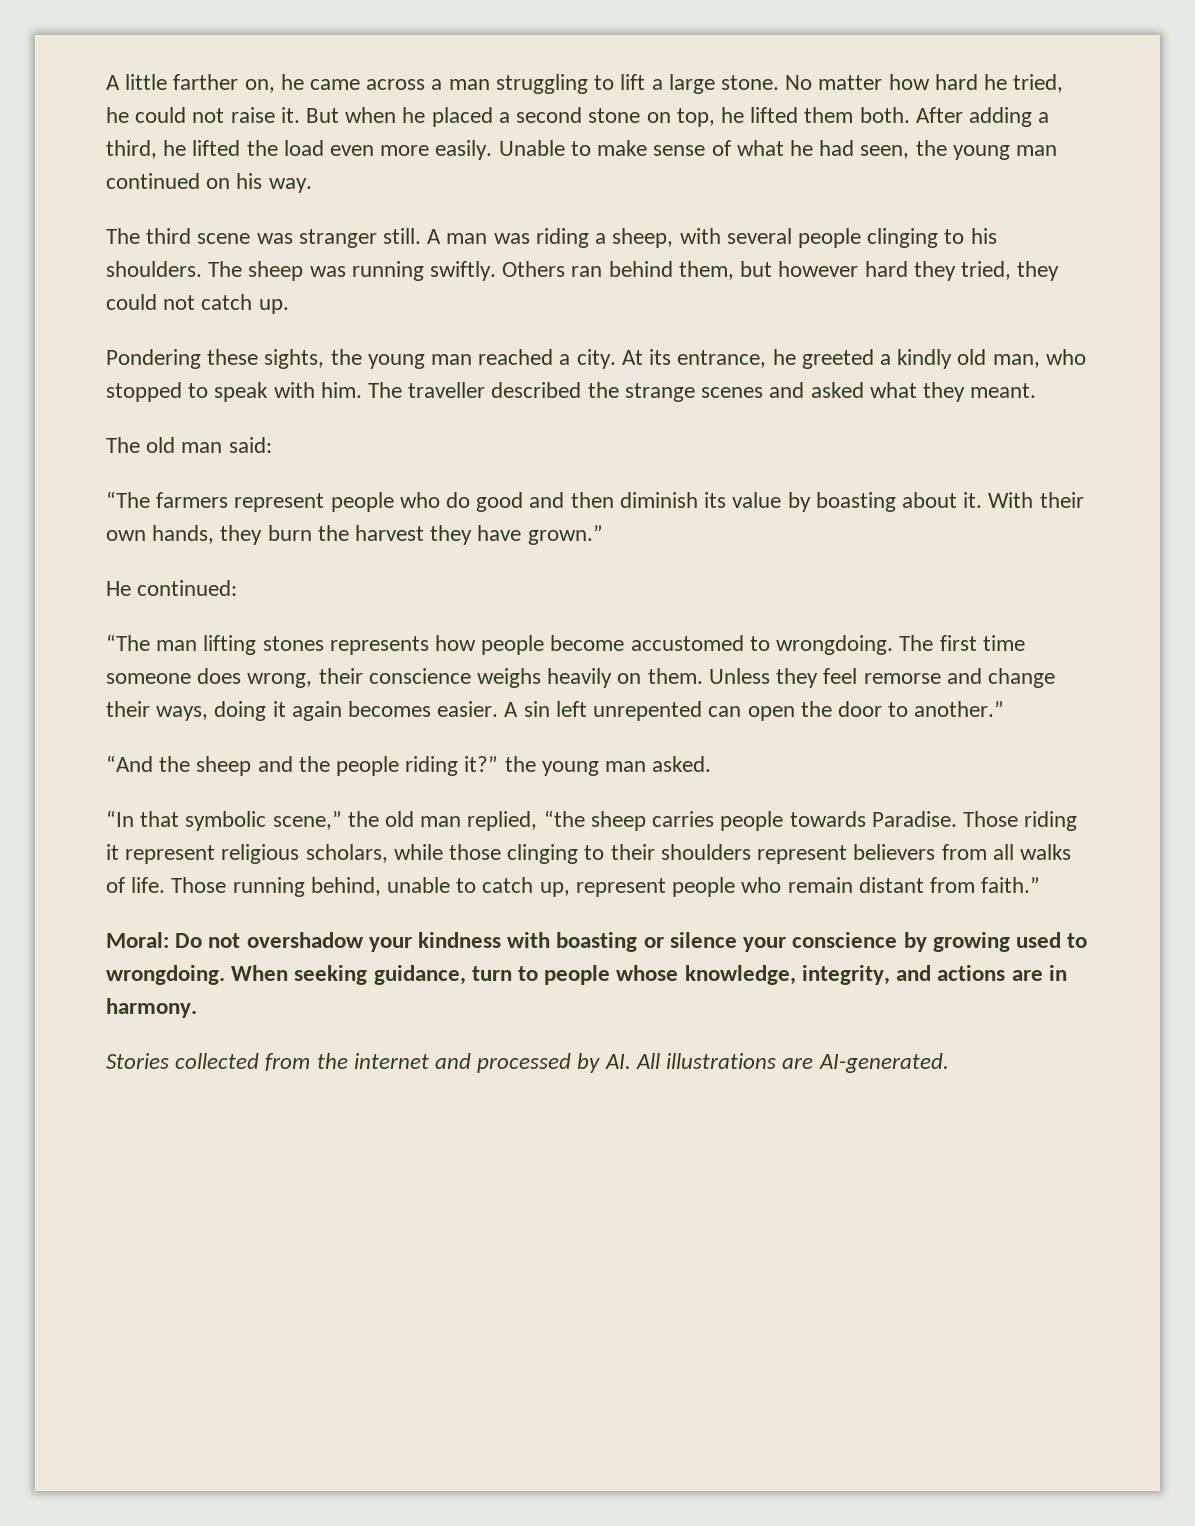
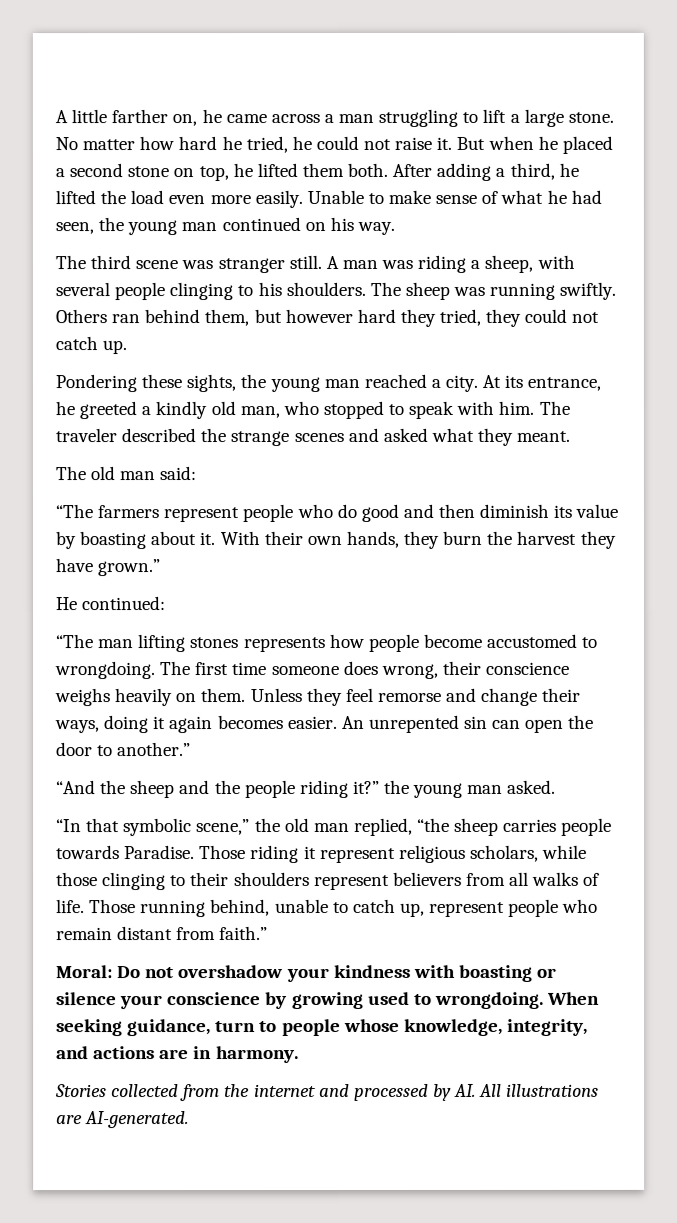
- The traveller described the strange scenes and asked what they meant.
+ The traveler described the strange scenes and asked what they meant.
- A sin left unrepented can open the door to another.”
+ An unrepented sin can open the door to another.”

